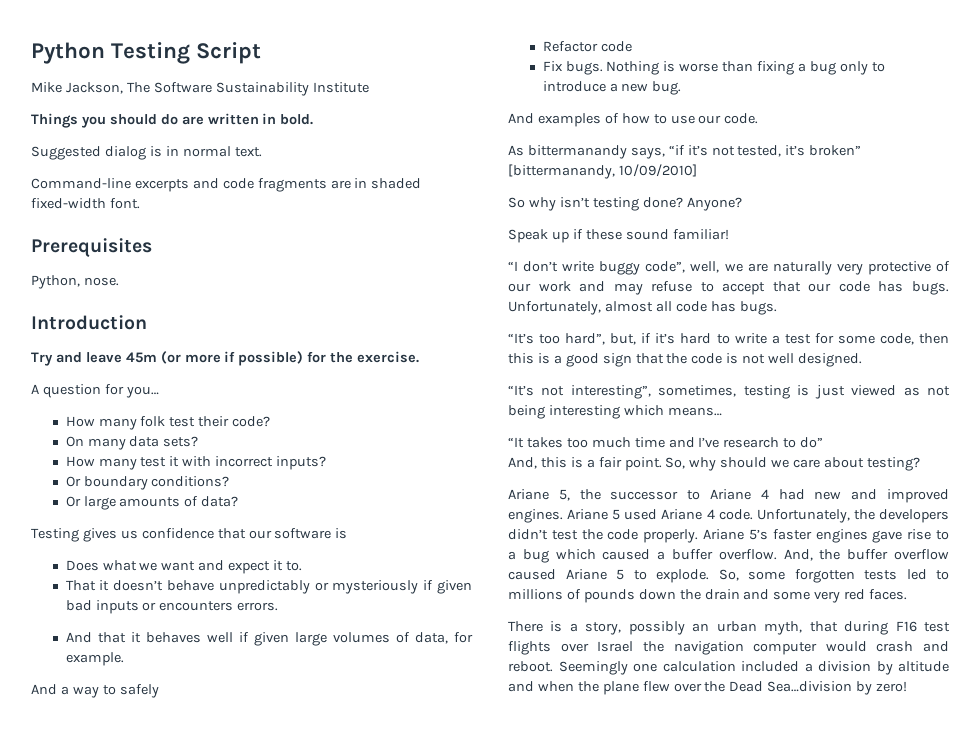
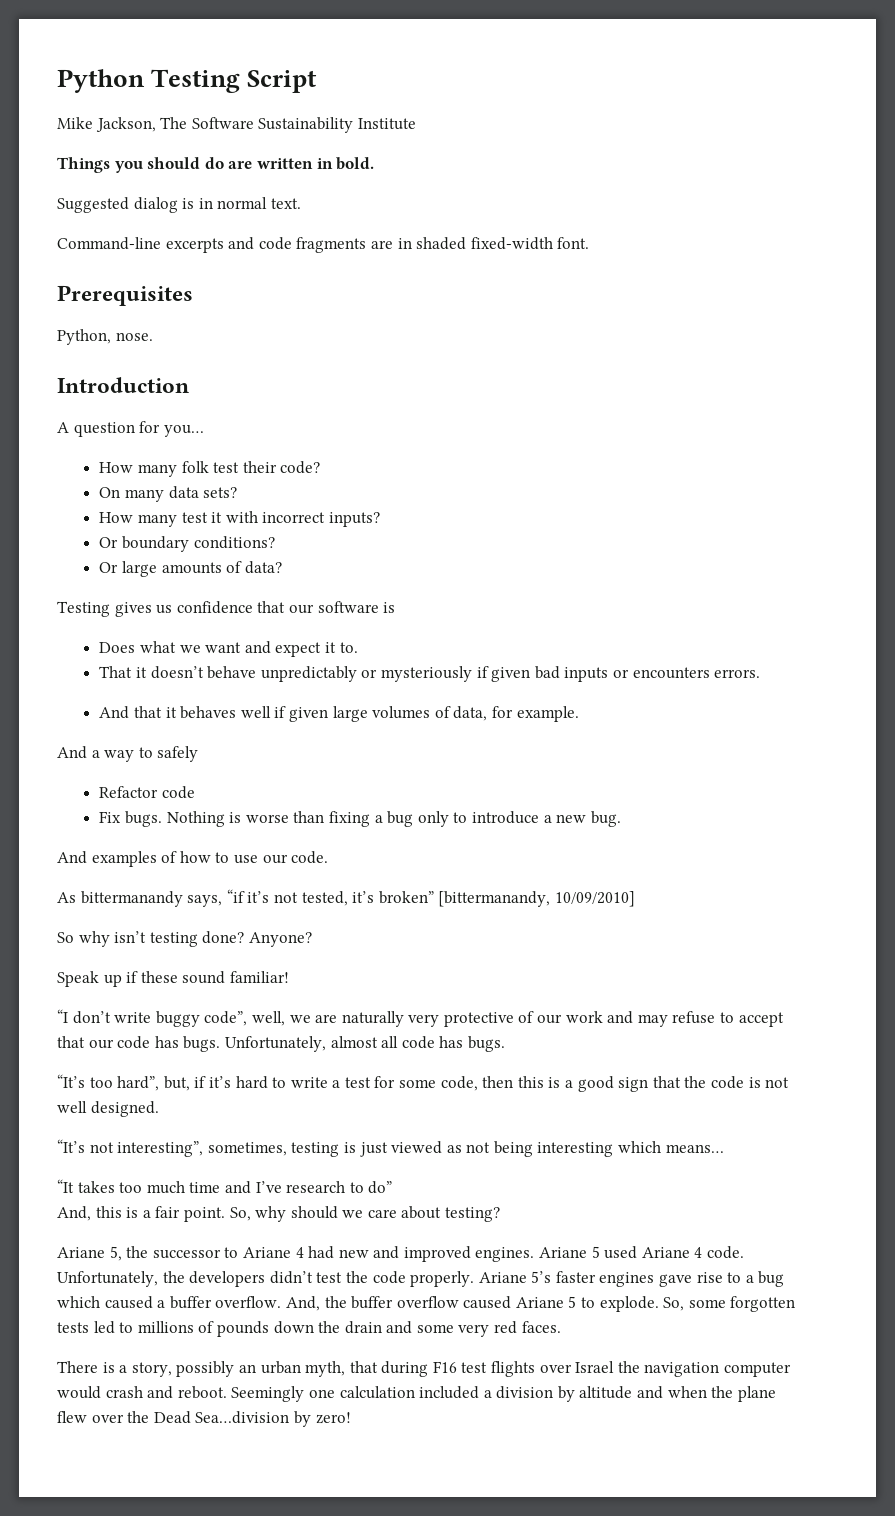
- Try and leave 45m (or more if possible) for the exercise.

